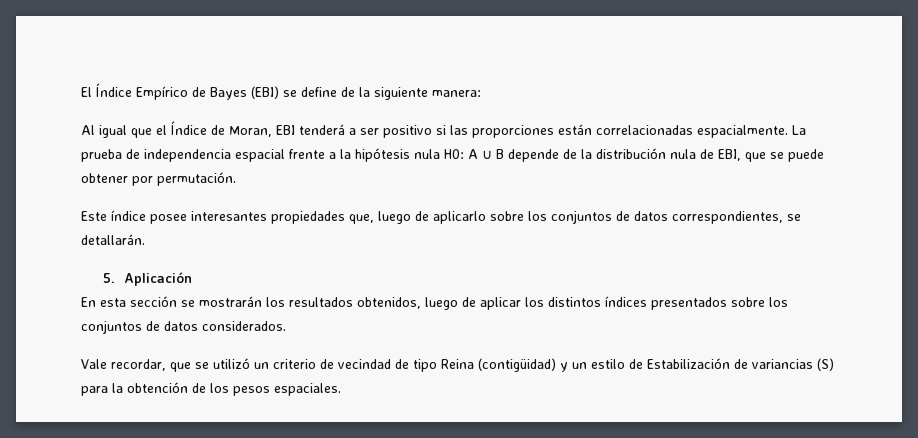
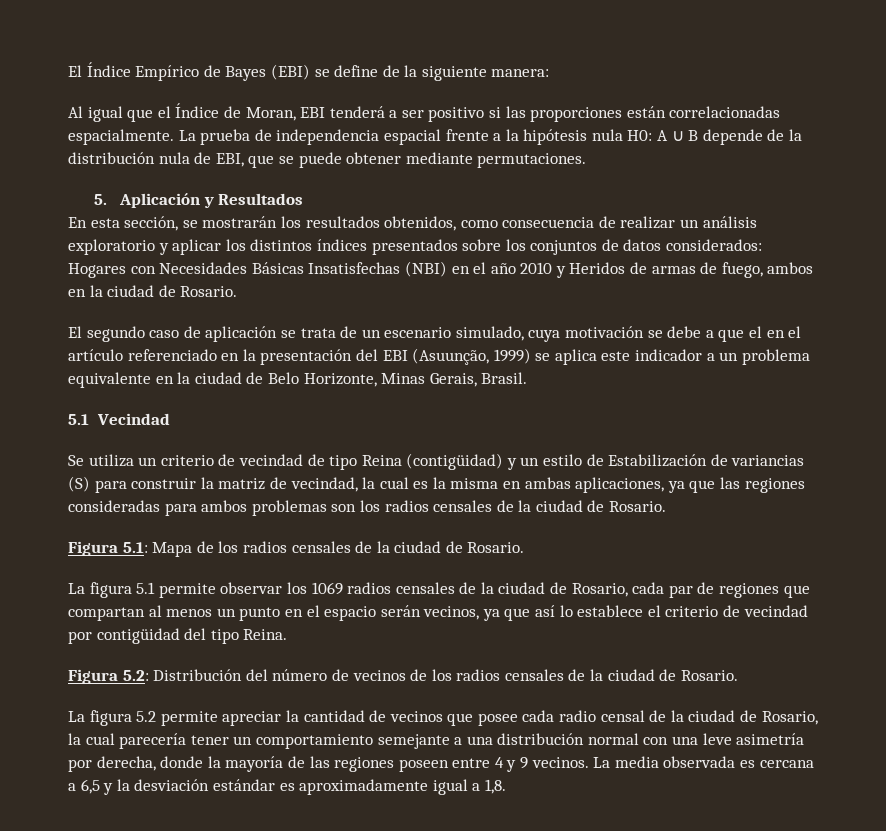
- La prueba de independencia espacial frente a la hipótesis nula H0: A ∪ B depende de la distribución nula de EBI, que se puede obtener por permutación.
- Este índice posee interesantes propiedades que, luego de aplicarlo sobre los conjuntos de datos correspondientes, se detallarán.
+ La prueba de independencia espacial frente a la hipótesis nula H0: A ∪ B depende de la distribución nula de EBI, que se puede obtener mediante permutaciones.
- 5. Aplicación
+ 5. Aplicación y Resultados
- En esta sección se mostrarán los resultados obtenidos, luego de aplicar los distintos índices presentados sobre los conjuntos de datos considerados.
- Vale recordar, que se utilizó un criterio de vecindad de tipo Reina (contigüidad) y un estilo de Estabilización de variancias (S) para la obtención de los pesos espaciales.
+ En esta sección, se mostrarán los resultados obtenidos, como consecuencia de realizar un análisis exploratorio y aplicar los distintos índices presentados sobre los conjuntos de datos considerados: Hogares con Necesidades Básicas Insatisfechas (NBI) en el año 2010 y Heridos de armas de fuego, ambos en la ciudad de Rosario.
+ El segundo caso de aplicación se trata de un escenario simulado, cuya motivación se debe a que el en el artículo referenciado en la presentación del EBI (Asuunção, 1999) se aplica este indicador a un problema equivalente en la ciudad de Belo Horizonte, Minas Gerais, Brasil.
+ 5.1 Vecindad
+ Se utiliza un criterio de vecindad de tipo Reina (contigüidad) y un estilo de Estabilización de variancias (S) para construir la matriz de vecindad, la cual es la misma en ambas aplicaciones, ya que las regiones consideradas para ambos problemas son los radios censales de la ciudad de Rosario.
+ Figura 5.1: Mapa de los radios censales de la ciudad de Rosario.
+ La figura 5.1 permite observar los 1069 radios censales de la ciudad de Rosario, cada par de regiones que compartan al menos un punto en el espacio serán vecinos, ya que así lo establece el criterio de vecindad por contigüidad del tipo Reina.
+ Figura 5.2: Distribución del número de vecinos de los radios censales de la ciudad de Rosario.
+ La figura 5.2 permite apreciar la cantidad de vecinos que posee cada radio censal de la ciudad de Rosario, la cual parecería tener un comportamiento semejante a una distribución normal con una leve asimetría por derecha, donde la mayoría de las regiones poseen entre 4 y 9 vecinos. La media observada es cercana a 6,5 y la desviación estándar es aproximadamente igual a 1,8.

